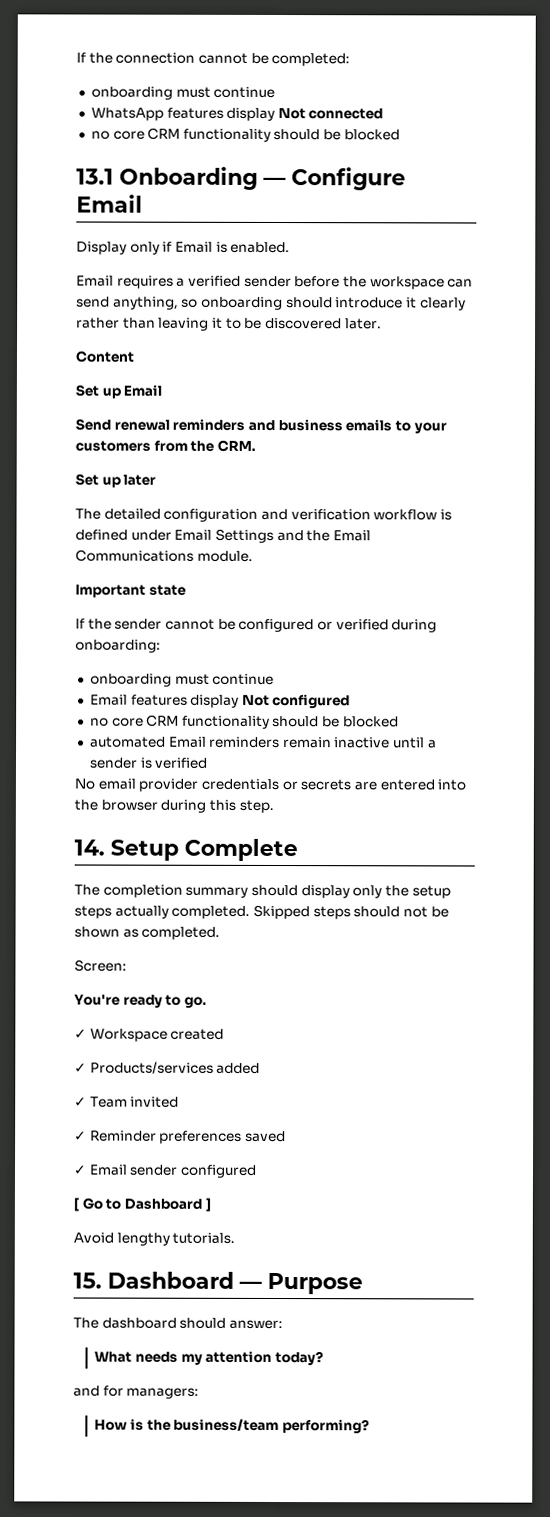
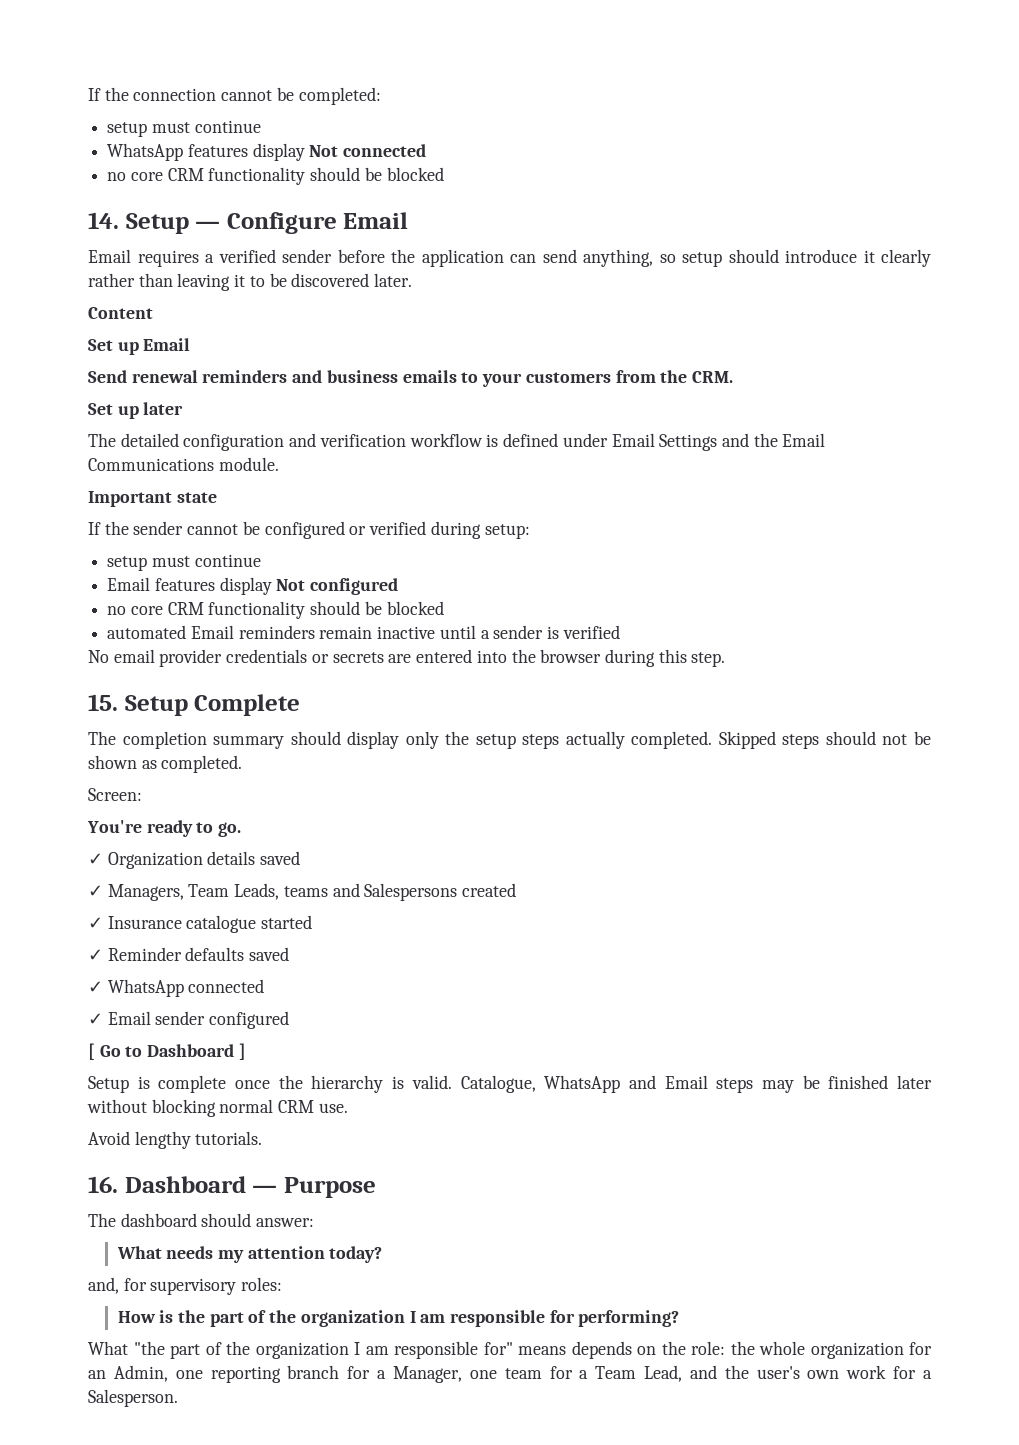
  If the connection cannot be completed:
- onboarding must continue
+ setup must continue
- 13.1 Onboarding — Configure Email
+ 14. Setup — Configure Email
- Display only if Email is enabled.
- Email requires a verified sender before the workspace can send anything, so onboarding should introduce it clearly rather than leaving it to be discovered later.
+ Email requires a verified sender before the application can send anything, so setup should introduce it clearly rather than leaving it to be discovered later.
- If the sender cannot be configured or verified during onboarding:
- onboarding must continue
+ If the sender cannot be configured or verified during setup:
+ setup must continue
- 14. Setup Complete
+ 15. Setup Complete
- ✓ Workspace created
- ✓ Products/services added
- ✓ Team invited
+ ✓ Organization details saved
+ ✓ Managers, Team Leads, teams and Salespersons created
+ ✓ Insurance catalogue started
- ✓ Reminder preferences saved
+ ✓ Reminder defaults saved
+ ✓ WhatsApp connected
+ Setup is complete once the hierarchy is valid. Catalogue, WhatsApp and Email steps may be finished later without blocking normal CRM use.
- 15. Dashboard — Purpose
+ 16. Dashboard — Purpose
- and for managers:
+ and, for supervisory roles:
- How is the business/team performing?
+ How is the part of the organization I am responsible for performing?
+ What "the part of the organization I am responsible for" means depends on the role: the whole organization for an Admin, one reporting branch for a Manager, one team for a Team Lead, and the user's own work for a Salesperson.

